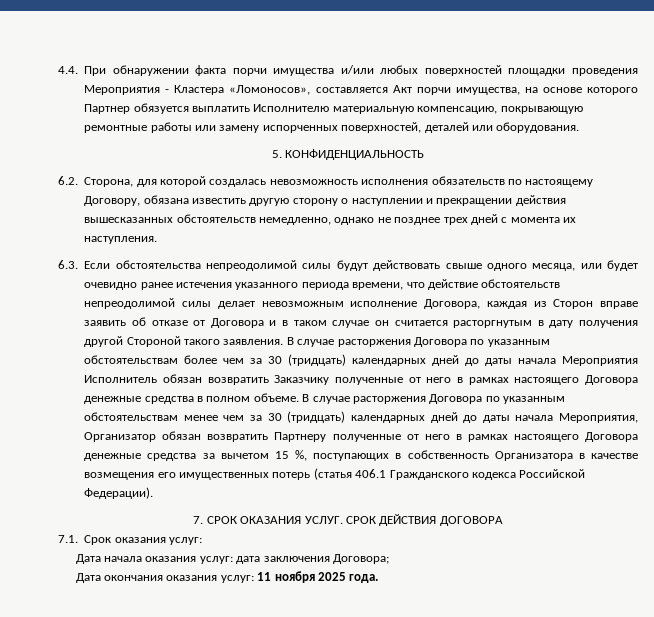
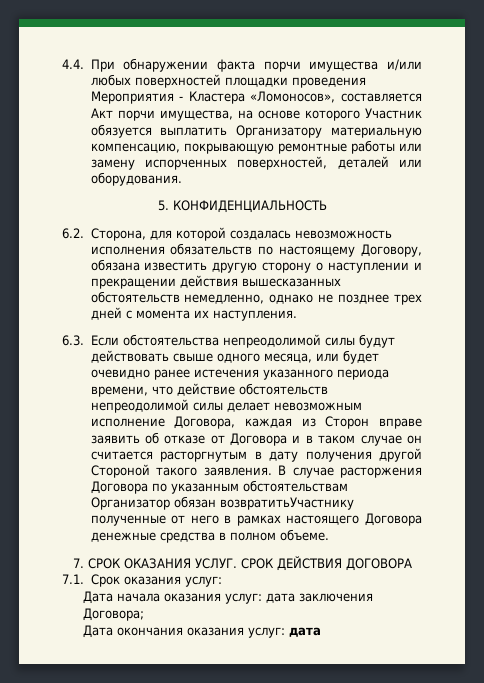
- 4.4. При обнаружении факта порчи имущества и/или любых поверхностей площадки проведения Мероприятия - Кластера «Ломоносов», составляется Акт порчи имущества, на основе которого Партнер обязуется выплатить Исполнителю материальную компенсацию, покрывающую ремонтные работы или замену испорченных поверхностей, деталей или оборудования.
+ 4.4. При обнаружении факта порчи имущества и/или любых поверхностей площадки проведения Мероприятия - Кластера «Ломоносов», составляется Акт порчи имущества, на основе которого Участник обязуется выплатить Организатору материальную компенсацию, покрывающую ремонтные работы или замену испорченных поверхностей, деталей или оборудования.
- В случае расторжения Договора по указанным обстоятельствам более чем за 30 (тридцать) календарных дней до даты начала Мероприятия Исполнитель обязан возвратить Заказчику полученные от него в рамках настоящего Договора денежные средства в полном объеме. В случае расторжения Договора по указанным обстоятельствам менее чем за 30 (тридцать) календарных дней до даты начала Мероприятия, Организатор обязан возвратить Партнеру полученные от него в рамках настоящего Договора денежные средства за вычетом 15 %, поступающих в собственность Организатора в качестве возмещения его имущественных потерь (статья 406.1 Гражданского кодекса Российской Федерации).
+ В случае расторжения Договора по указанным обстоятельствам Организатор обязан возвратитьУчастнику полученные от него в рамках настоящего Договора денежные средства в полном объеме.
- Дата окончания оказания услуг: 11 ноября 2025 года.
+ Дата окончания оказания услуг: дата

